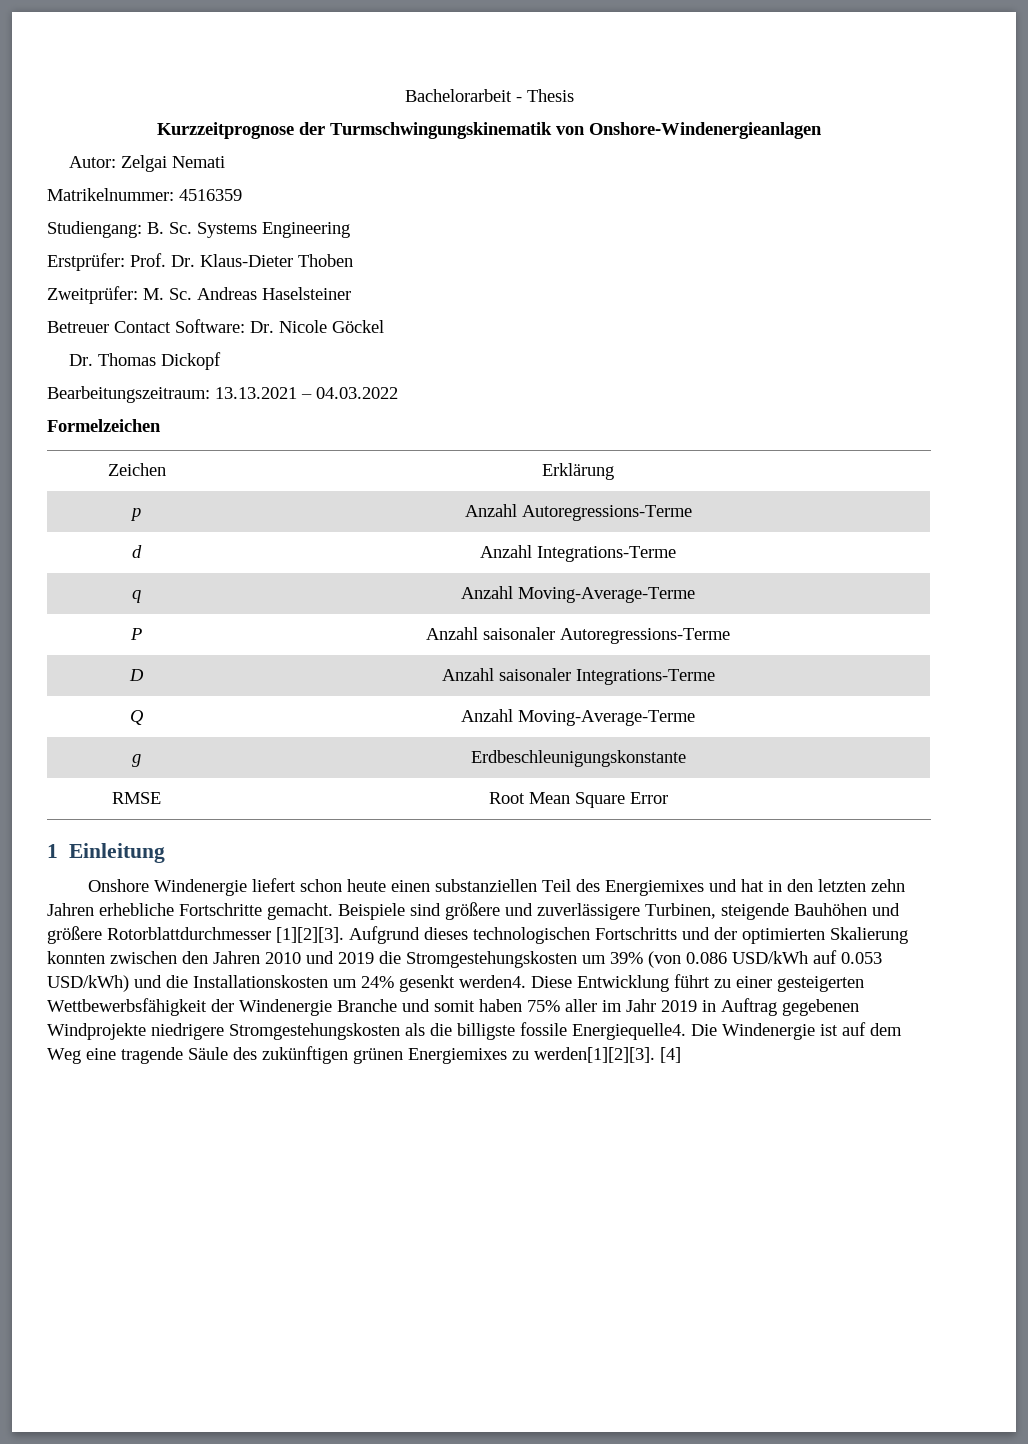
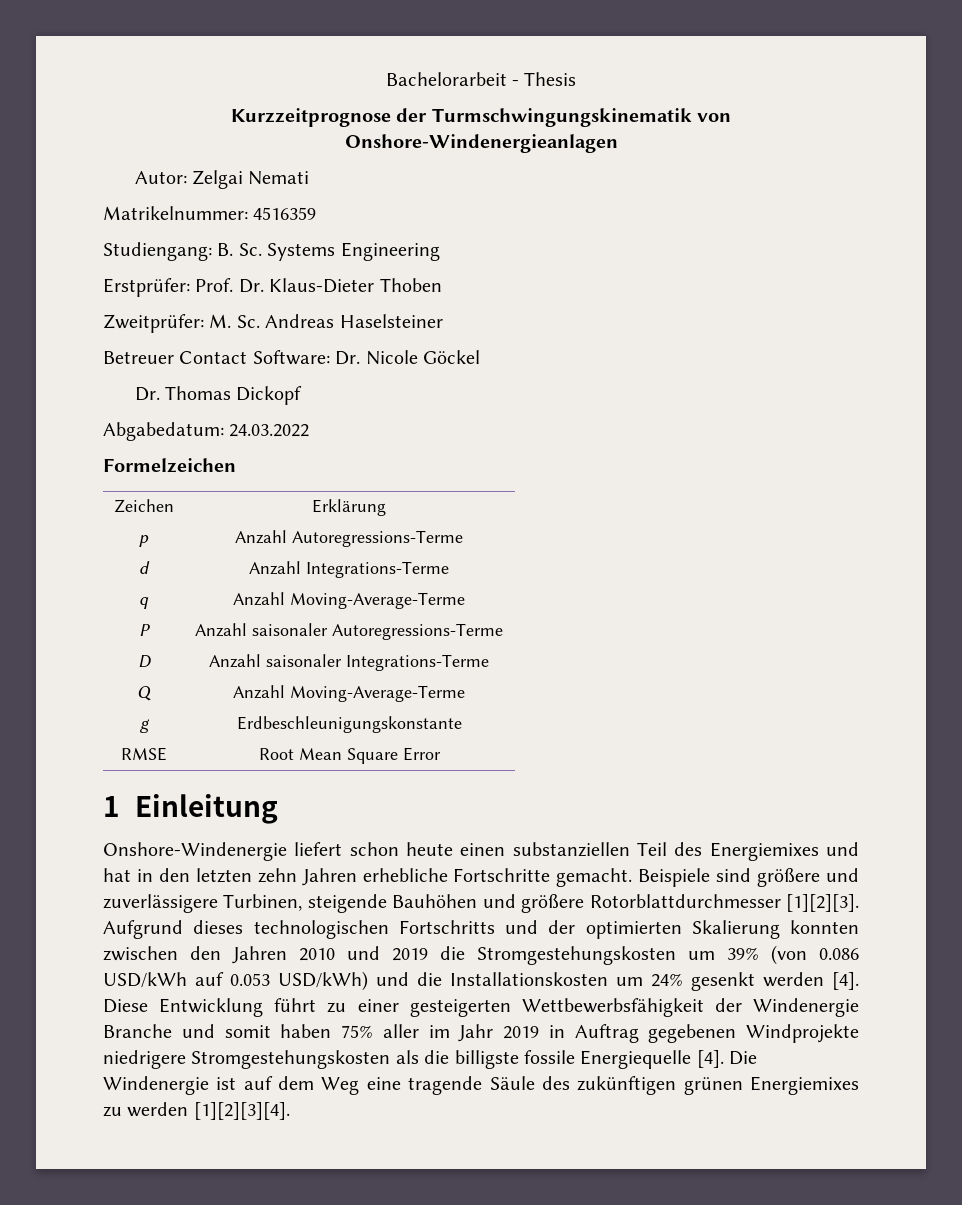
- Bearbeitungszeitraum: 13.13.2021 – 04.03.2022
+ Abgabedatum: 24.03.2022
- Onshore Windenergie liefert schon heute einen substanziellen Teil des Energiemixes und hat in den letzten zehn Jahren erhebliche Fortschritte gemacht.
+ Onshore-Windenergie liefert schon heute einen substanziellen Teil des Energiemixes und hat in den letzten zehn Jahren erhebliche Fortschritte gemacht.
- Aufgrund dieses technologischen Fortschritts und der optimierten Skalierung konnten zwischen den Jahren 2010 und 2019 die Stromgestehungskosten um 39% (von 0.086 USD/kWh auf 0.053 USD/kWh) und die Installationskosten um 24% gesenkt werden4.
+ Aufgrund dieses technologischen Fortschritts und der optimierten Skalierung konnten zwischen den Jahren 2010 und 2019 die Stromgestehungskosten um 39% (von 0.086 USD/kWh auf 0.053 USD/kWh) und die Installationskosten um 24% gesenkt werden [4].
- Diese Entwicklung führt zu einer gesteigerten Wettbewerbsfähigkeit der Windenergie Branche und somit haben 75% aller im Jahr 2019 in Auftrag gegebenen Windprojekte niedrigere Stromgestehungskosten als die billigste fossile Energiequelle4.
+ Diese Entwicklung führt zu einer gesteigerten Wettbewerbsfähigkeit der Windenergie Branche und somit haben 75% aller im Jahr 2019 in Auftrag gegebenen Windprojekte niedrigere Stromgestehungskosten als die billigste fossile Energiequelle [4].
- Die Windenergie ist auf dem Weg eine tragende Säule des zukünftigen grünen Energiemixes zu werden[1][2][3]. [4]
+ Die Windenergie ist auf dem Weg eine tragende Säule des zukünftigen grünen Energiemixes zu werden [1][2][3][4].

